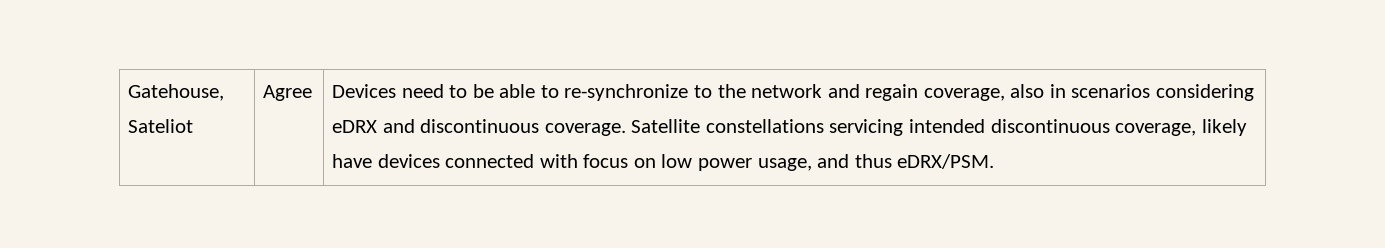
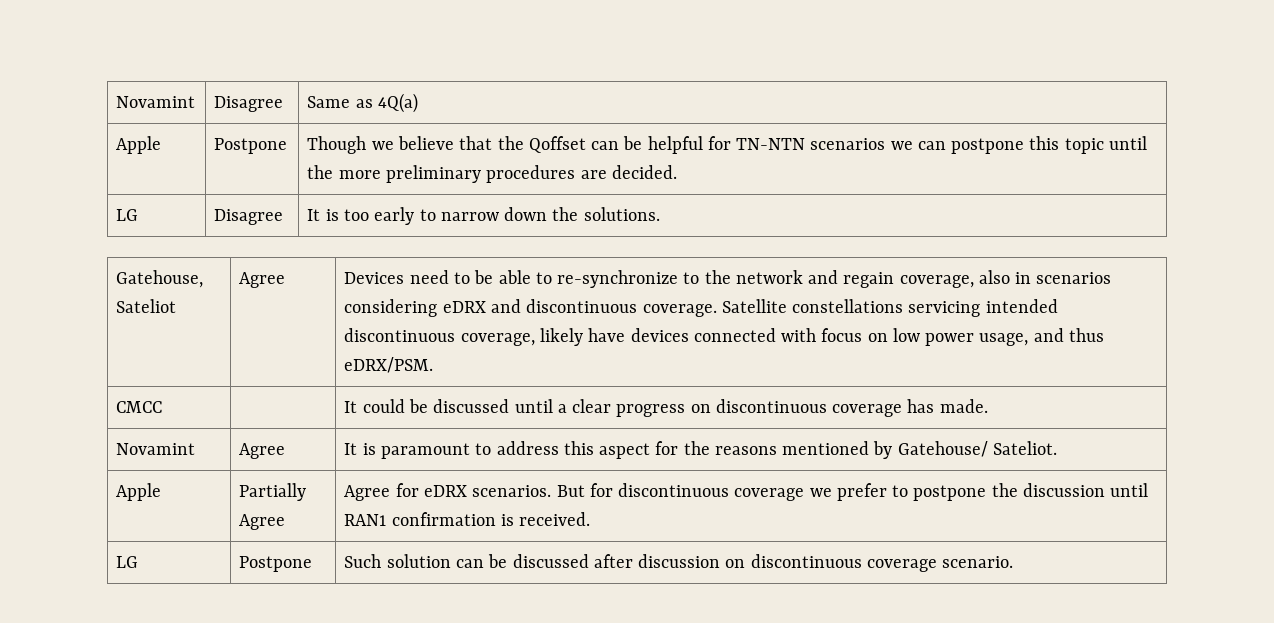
+ Novamint | Disagree | Same as 4Q(a)
+ Apple | Postpone | Though we believe that the Qoffset can be helpful for TN-NTN scenarios we can postpone this topic until the more preliminary procedures are decided.
+ LG | Disagree | It is too early to narrow down the solutions.
+ CMCC | | It could be discussed until a clear progress on discontinuous coverage has made.
+ Novamint | Agree | It is paramount to address this aspect for the reasons mentioned by Gatehouse/ Sateliot.
+ Apple | Partially Agree | Agree for eDRX scenarios. But for discontinuous coverage we prefer to postpone the discussion until RAN1 confirmation is received.
+ LG | Postpone | Such solution can be discussed after discussion on discontinuous coverage scenario.

